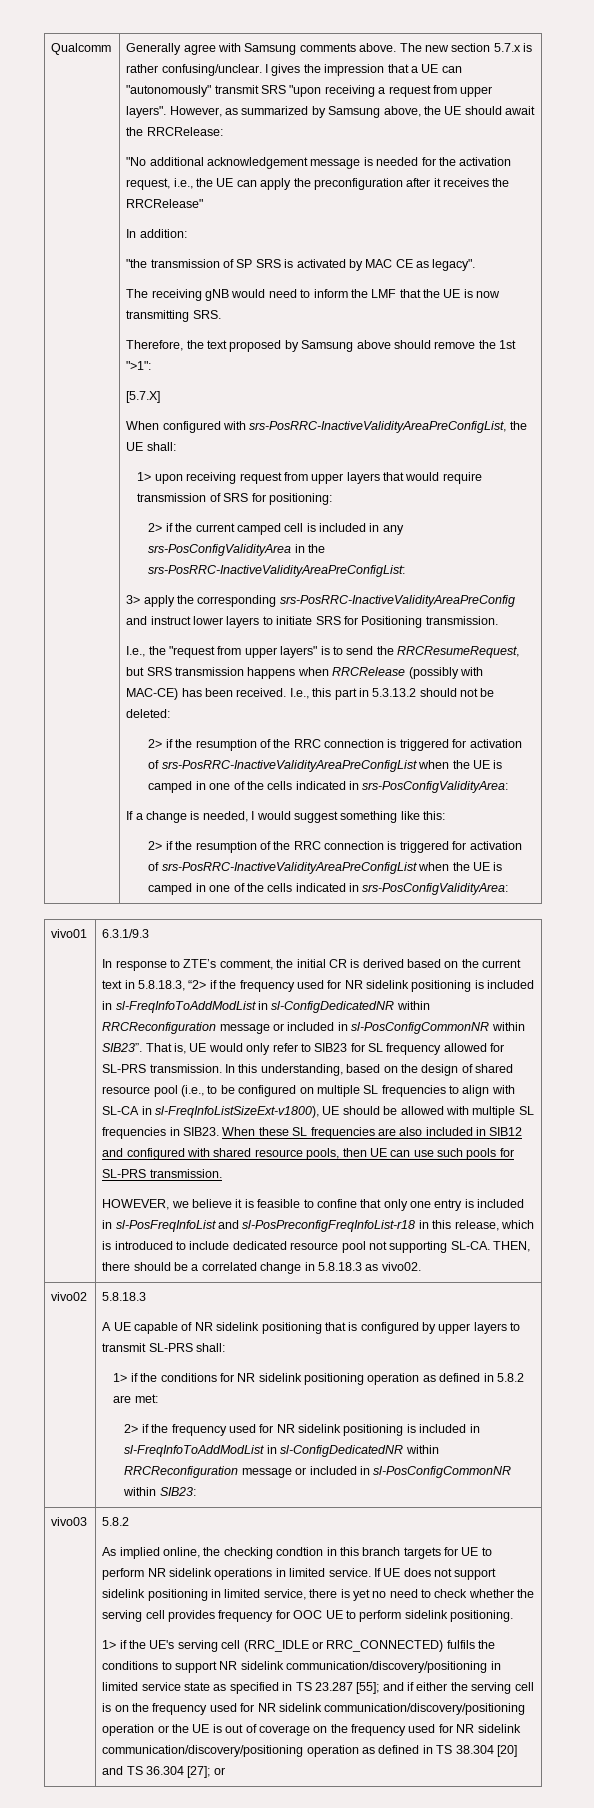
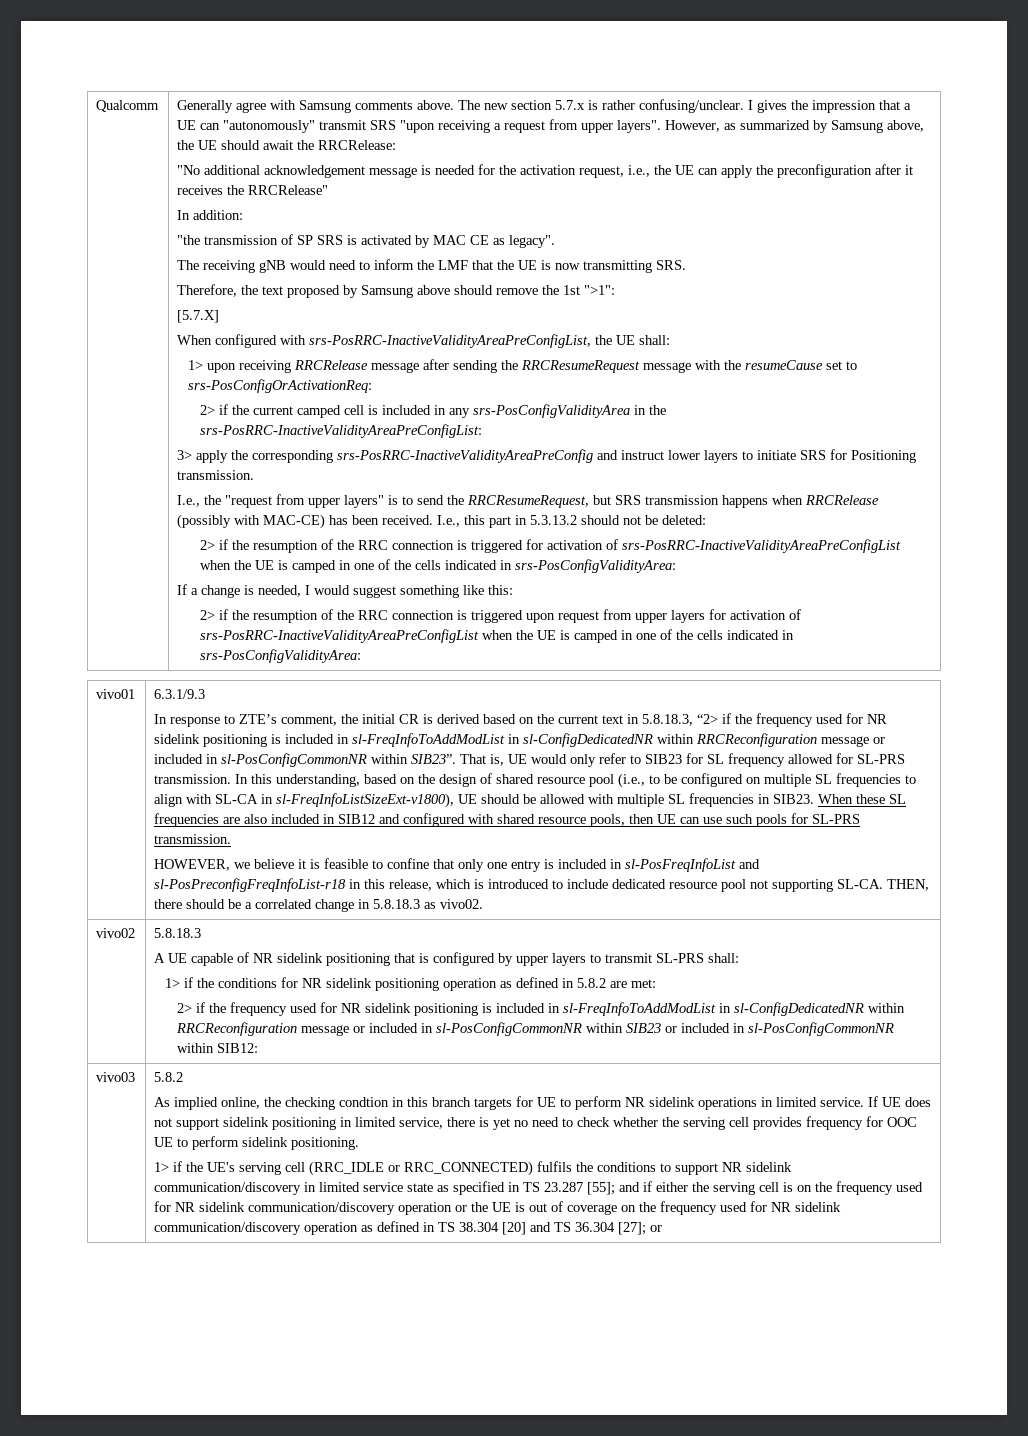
- 1> upon receiving request from upper layers that would require transmission of SRS for positioning:
+ 1> upon receiving RRCRelease message after sending the RRCResumeRequest message with the resumeCause set to srs-PosConfigOrActivationReq:
  If a change is needed, I would suggest something like this:
- 2> if the resumption of the RRC connection is triggered for activation of srs-PosRRC-InactiveValidityAreaPreConfigList when the UE is camped in one of the cells indicated in srs-PosConfigValidityArea:
+ 2> if the resumption of the RRC connection is triggered upon request from upper layers for activation of srs-PosRRC-InactiveValidityAreaPreConfigList when the UE is camped in one of the cells indicated in srs-PosConfigValidityArea:
- 2> if the frequency used for NR sidelink positioning is included in sl-FreqInfoToAddModList in sl-ConfigDedicatedNR within RRCReconfiguration message or included in sl-PosConfigCommonNR within SIB23:
+ 2> if the frequency used for NR sidelink positioning is included in sl-FreqInfoToAddModList in sl-ConfigDedicatedNR within RRCReconfiguration message or included in sl-PosConfigCommonNR within SIB23 or included in sl-PosConfigCommonNR within SIB12:
- 1> if the UE's serving cell (RRC_IDLE or RRC_CONNECTED) fulfils the conditions to support NR sidelink communication/discovery/positioning in limited service state as specified in TS 23.287 [55];
+ 1> if the UE's serving cell (RRC_IDLE or RRC_CONNECTED) fulfils the conditions to support NR sidelink communication/discovery in limited service state as specified in TS 23.287 [55];
- and if either the serving cell is on the frequency used for NR sidelink communication/discovery/positioning operation or the UE is out of coverage on the frequency used for NR sidelink communication/discovery/positioning operation as defined in TS 38.304 [20] and TS 36.304 [27];
+ and if either the serving cell is on the frequency used for NR sidelink communication/discovery operation or the UE is out of coverage on the frequency used for NR sidelink communication/discovery operation as defined in TS 38.304 [20] and TS 36.304 [27];

